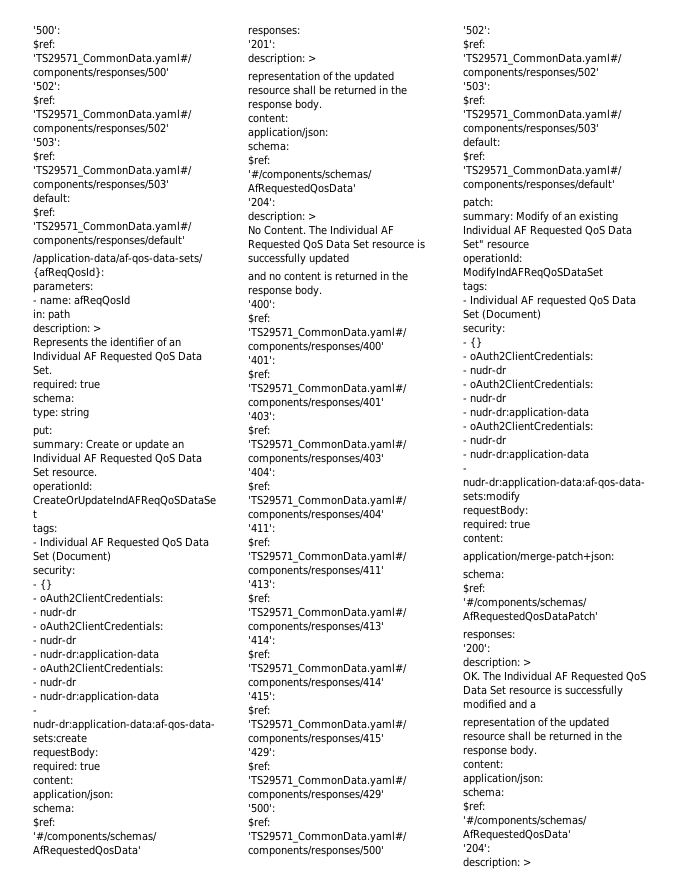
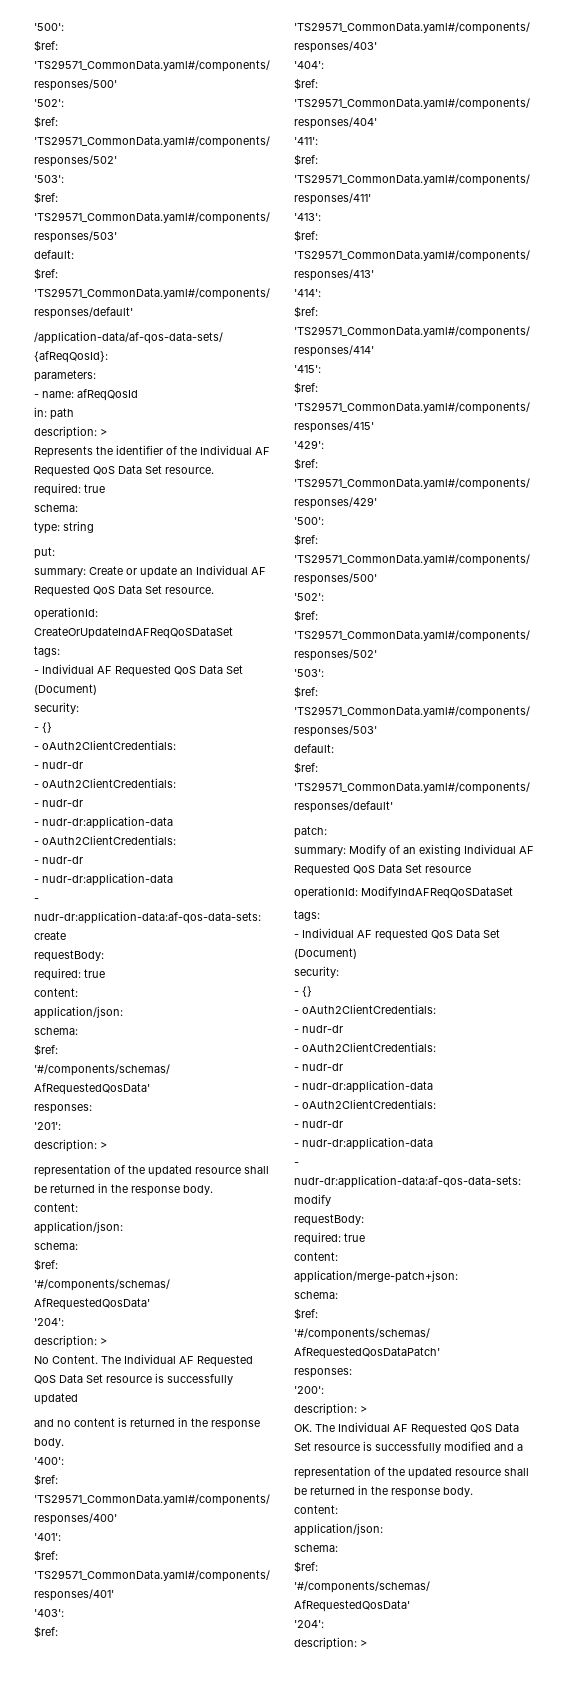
- Represents the identifier of an Individual AF Requested QoS Data Set.
+ Represents the identifier of the Individual AF Requested QoS Data Set resource.
- summary: Modify of an existing Individual AF Requested QoS Data Set" resource
+ summary: Modify of an existing Individual AF Requested QoS Data Set resource

